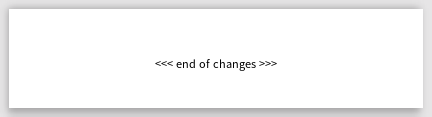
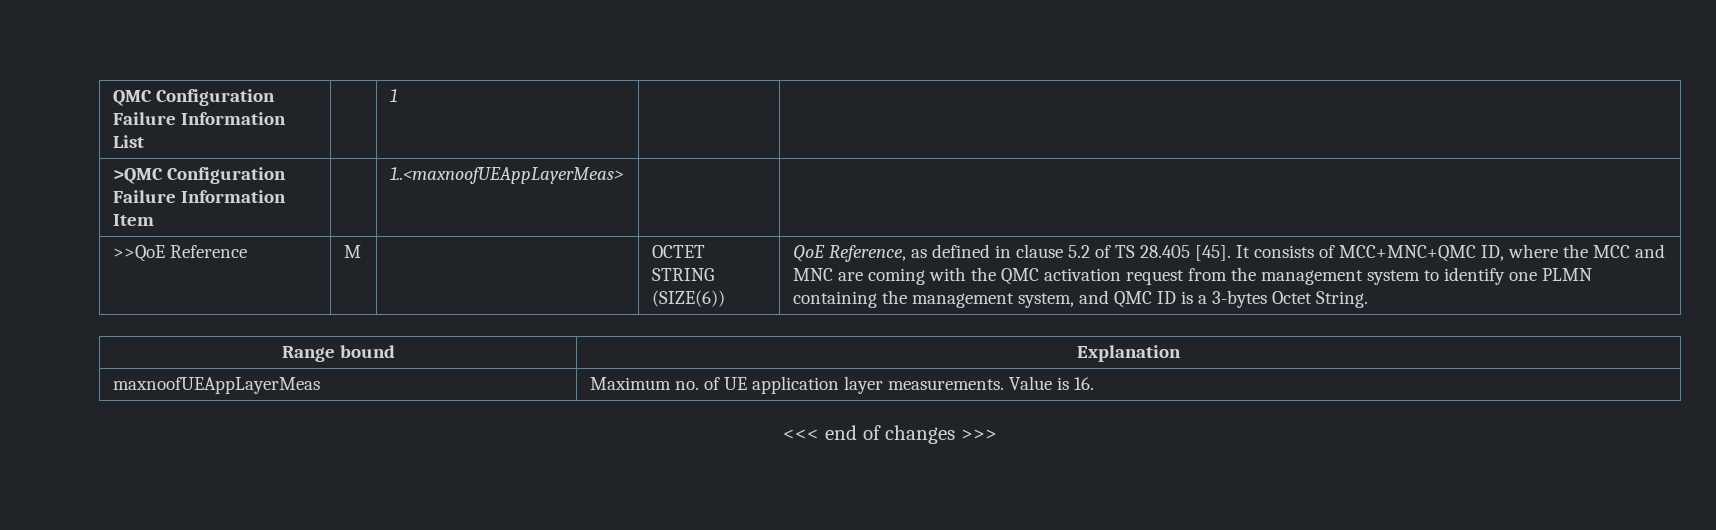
+ QMC Configuration Failure Information List | | 1 | |
+ >QMC Configuration Failure Information Item | | 1..<maxnoofUEAppLayerMeas> | |
+ >>QoE Reference | M | | OCTET STRING (SIZE(6)) | QoE Reference, as defined in clause 5.2 of TS 28.405 [45]. It consists of MCC+MNC+QMC ID, where the MCC and MNC are coming with the QMC activation request from the management system to identify one PLMN containing the management system, and QMC ID is a 3-bytes Octet String.
+ Range bound | Explanation
+ maxnoofUEAppLayerMeas | Maximum no. of UE application layer measurements. Value is 16.

